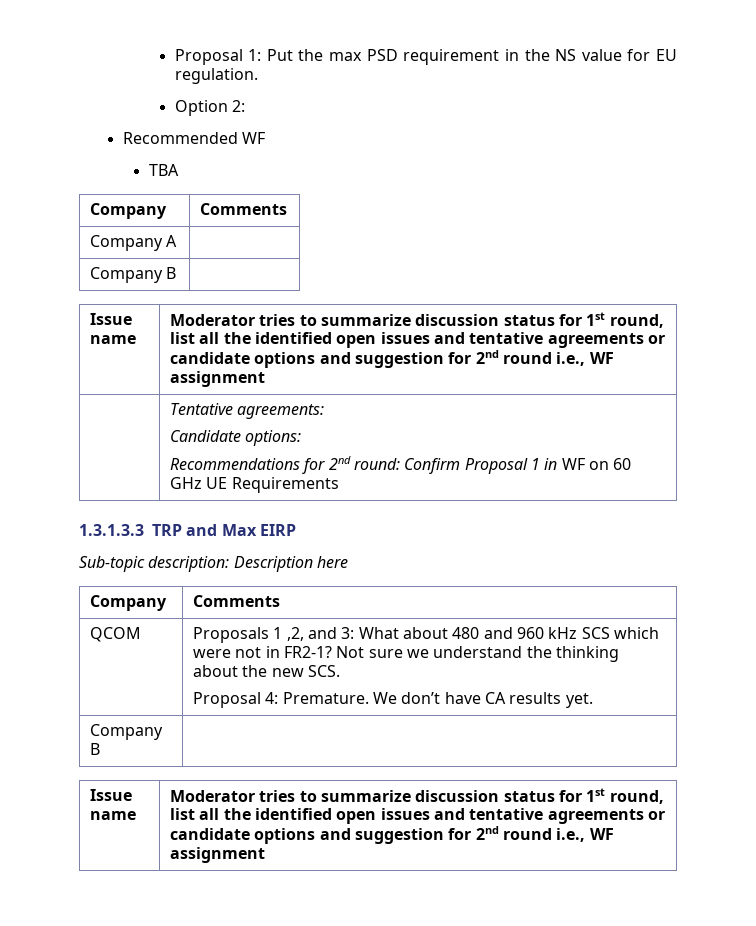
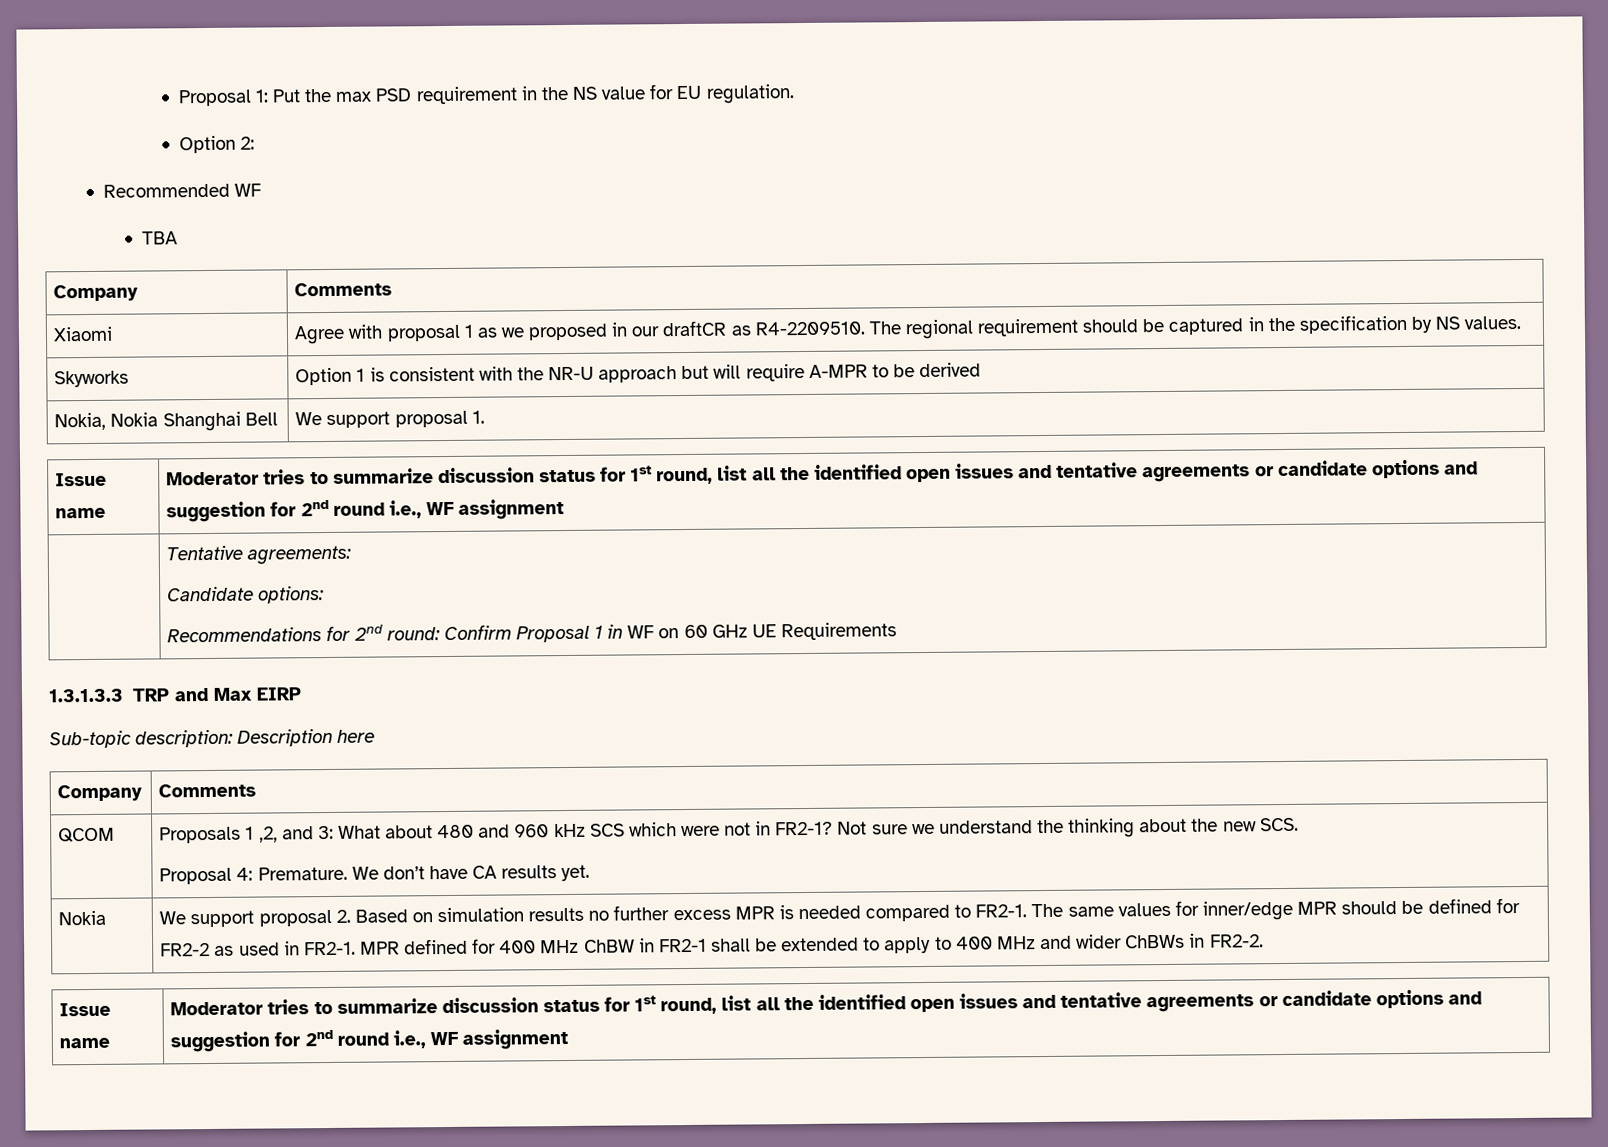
- Company A |
- Company B |
+ Xiaomi | Agree with proposal 1 as we proposed in our draftCR as R4-2209510. The regional requirement should be captured in the specification by NS values.
+ Skyworks | Option 1 is consistent with the NR-U approach but will require A-MPR to be derived
+ Nokia, Nokia Shanghai Bell | We support proposal 1.
  QCOM | Proposals 1 ,2, and 3: What about 480 and 960 kHz SCS which were not in FR2-1? Not sure we understand the thinking about the new SCS.
  Proposal 4: Premature. We don’t have CA results yet.
- Company B
+ Nokia | We support proposal 2. Based on simulation results no further excess MPR is needed compared to FR2-1. The same values for inner/edge MPR should be defined for FR2-2 as used in FR2-1. MPR defined for 400 MHz ChBW in FR2-1 shall be extended to apply to 400 MHz and wider ChBWs in FR2-2.

